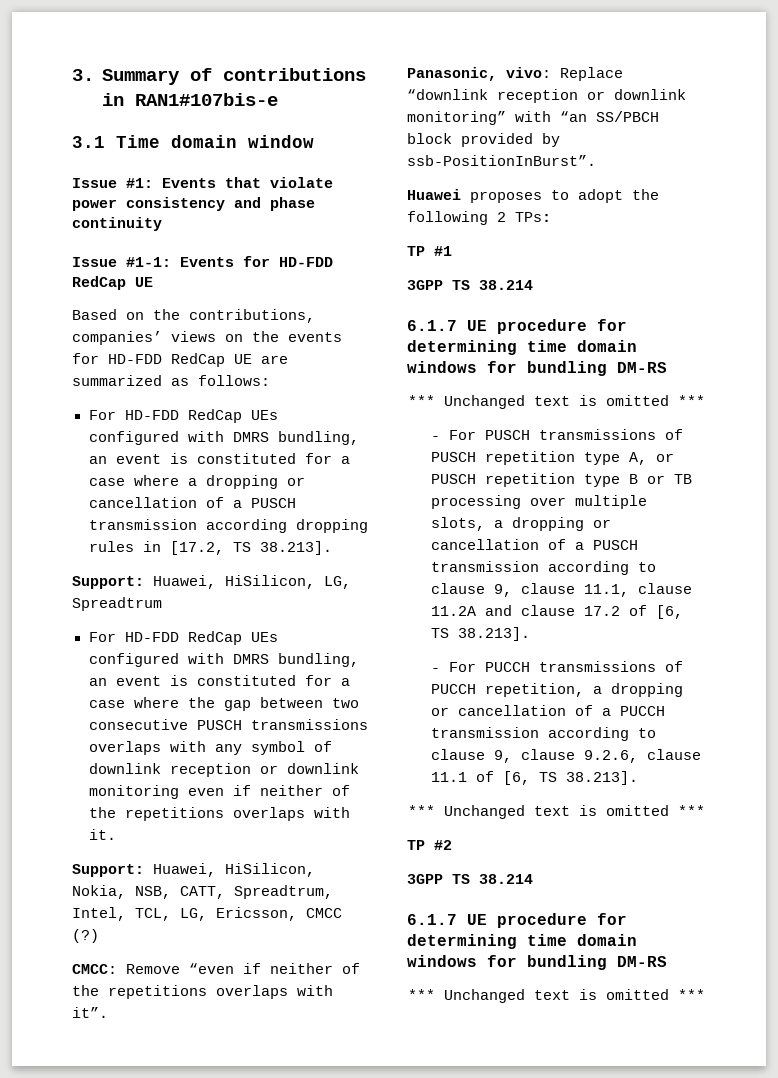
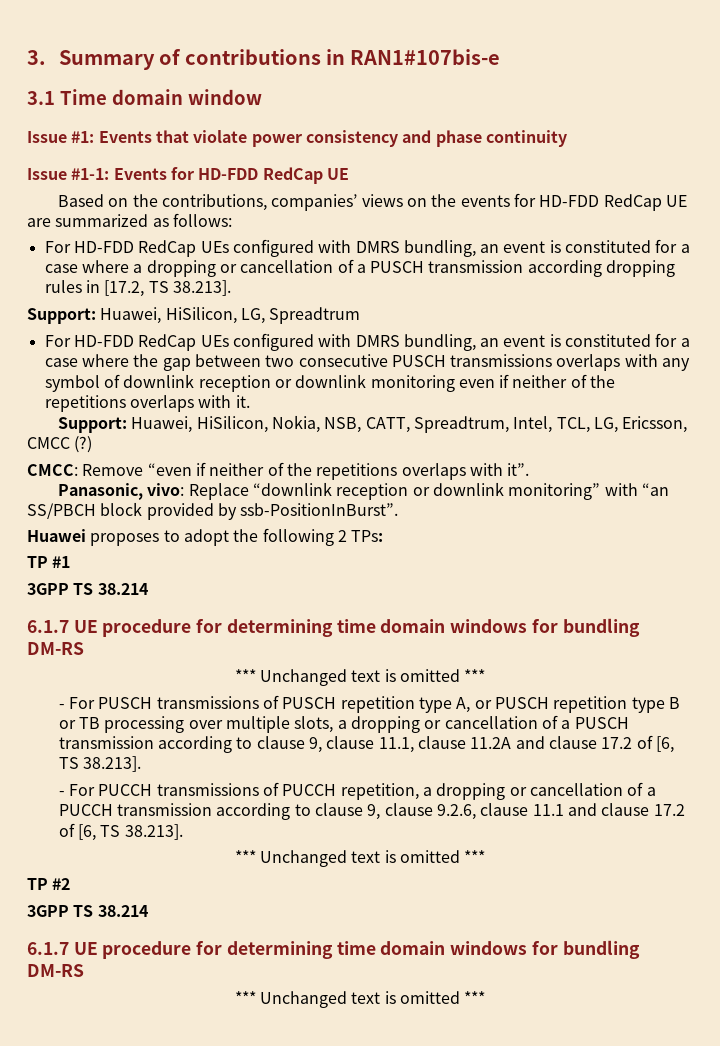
- - For PUCCH transmissions of PUCCH repetition, a dropping or cancellation of a PUCCH transmission according to clause 9, clause 9.2.6, clause 11.1 of [6, TS 38.213].
+ - For PUCCH transmissions of PUCCH repetition, a dropping or cancellation of a PUCCH transmission according to clause 9, clause 9.2.6, clause 11.1 and clause 17.2 of [6, TS 38.213].

